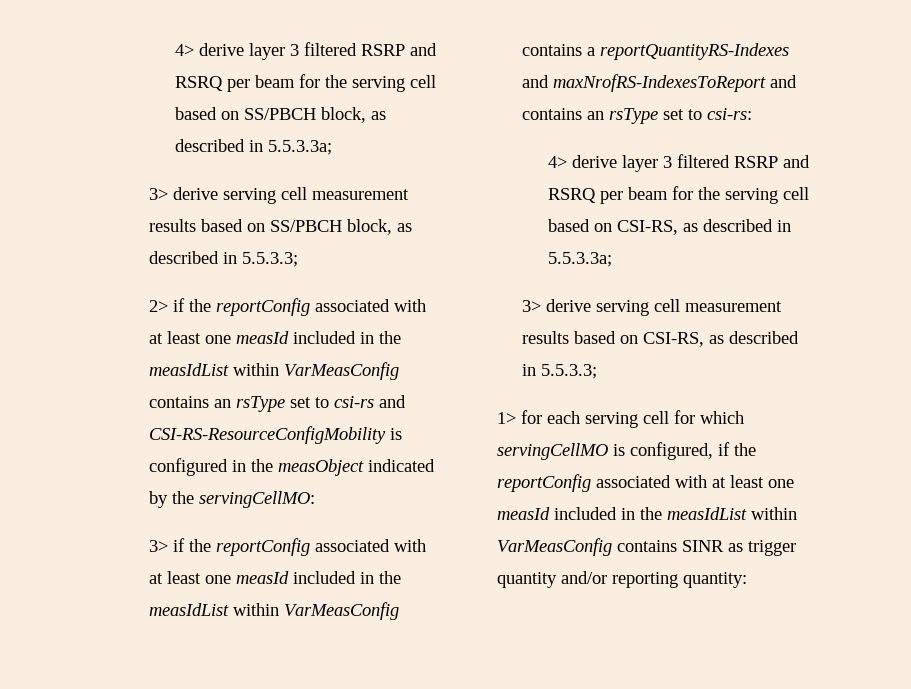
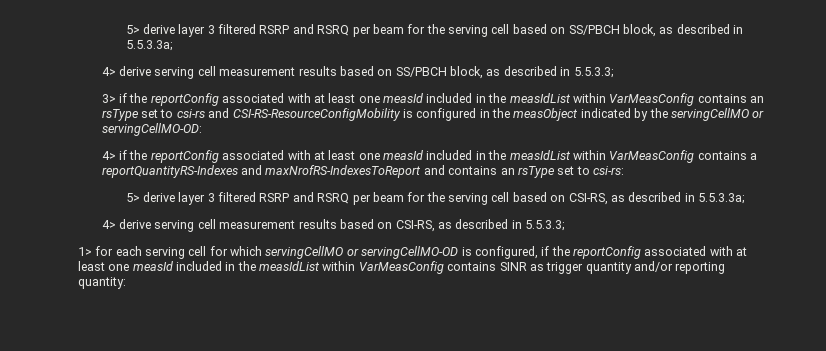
- 4> derive layer 3 filtered RSRP and RSRQ per beam for the serving cell based on SS/PBCH block, as described in 5.5.3.3a;
+ 5> derive layer 3 filtered RSRP and RSRQ per beam for the serving cell based on SS/PBCH block, as described in 5.5.3.3a;
- 3> derive serving cell measurement results based on SS/PBCH block, as described in 5.5.3.3;
+ 4> derive serving cell measurement results based on SS/PBCH block, as described in 5.5.3.3;
- 2> if the reportConfig associated with at least one measId included in the measIdList within VarMeasConfig contains an rsType set to csi-rs and CSI-RS-ResourceConfigMobility is configured in the measObject indicated by the servingCellMO:
- 3> if the reportConfig associated with at least one measId included in the measIdList within VarMeasConfig contains a reportQuantityRS-Indexes and maxNrofRS-IndexesToReport and contains an rsType set to csi-rs:
+ 3> if the reportConfig associated with at least one measId included in the measIdList within VarMeasConfig contains an rsType set to csi-rs and CSI-RS-ResourceConfigMobility is configured in the measObject indicated by the servingCellMO or servingCellMO-OD:
+ 4> if the reportConfig associated with at least one measId included in the measIdList within VarMeasConfig contains a reportQuantityRS-Indexes and maxNrofRS-IndexesToReport and contains an rsType set to csi-rs:
- 4> derive layer 3 filtered RSRP and RSRQ per beam for the serving cell based on CSI-RS, as described in 5.5.3.3a;
+ 5> derive layer 3 filtered RSRP and RSRQ per beam for the serving cell based on CSI-RS, as described in 5.5.3.3a;
- 3> derive serving cell measurement results based on CSI-RS, as described in 5.5.3.3;
+ 4> derive serving cell measurement results based on CSI-RS, as described in 5.5.3.3;
- 1> for each serving cell for which servingCellMO is configured, if the reportConfig associated with at least one measId included in the measIdList within VarMeasConfig contains SINR as trigger quantity and/or reporting quantity:
+ 1> for each serving cell for which servingCellMO or servingCellMO-OD is configured, if the reportConfig associated with at least one measId included in the measIdList within VarMeasConfig contains SINR as trigger quantity and/or reporting quantity:

